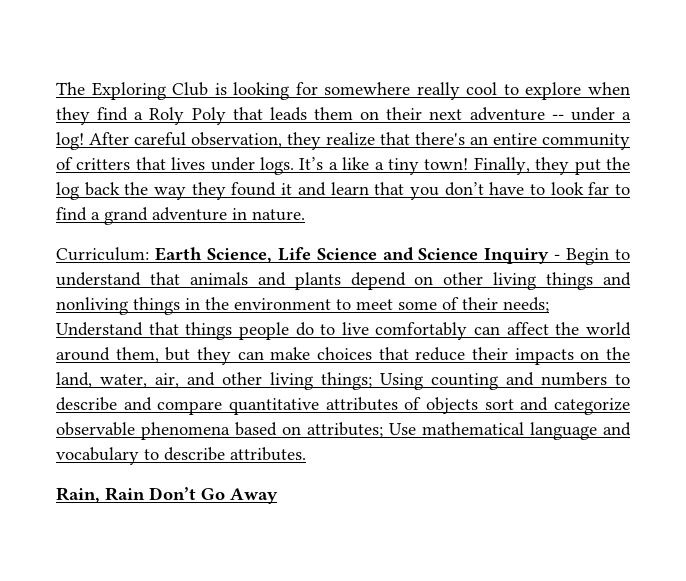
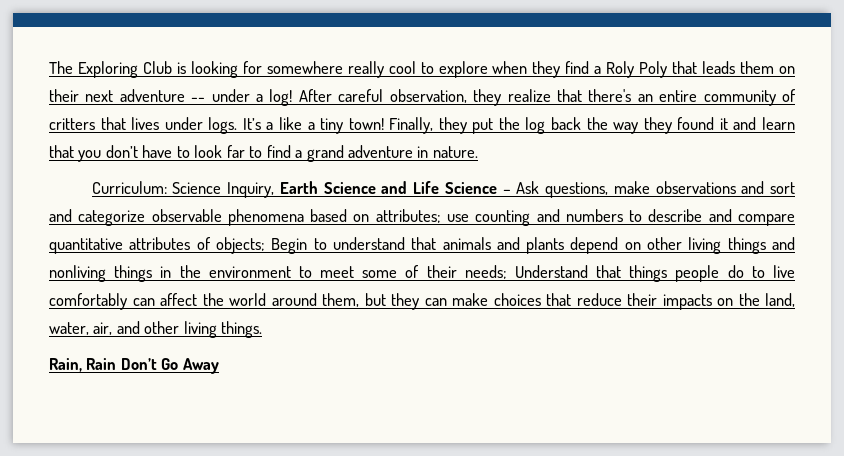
- Curriculum: Earth Science, Life Science and Science Inquiry - Begin to understand that animals and plants depend on other living things and nonliving things in the environment to meet some of their needs; Understand that things people do to live comfortably can affect the world around them, but they can make choices that reduce their impacts on the land, water, air, and other living things; Using counting and numbers to describe and compare quantitative attributes of objects sort and categorize observable phenomena based on attributes; Use mathematical language and vocabulary to describe attributes.
+ Curriculum: Science Inquiry, Earth Science and Life Science – Ask questions, make observations and sort and categorize observable phenomena based on attributes; use counting and numbers to describe and compare quantitative attributes of objects; Begin to understand that animals and plants depend on other living things and nonliving things in the environment to meet some of their needs; Understand that things people do to live comfortably can affect the world around them, but they can make choices that reduce their impacts on the land, water, air, and other living things.

